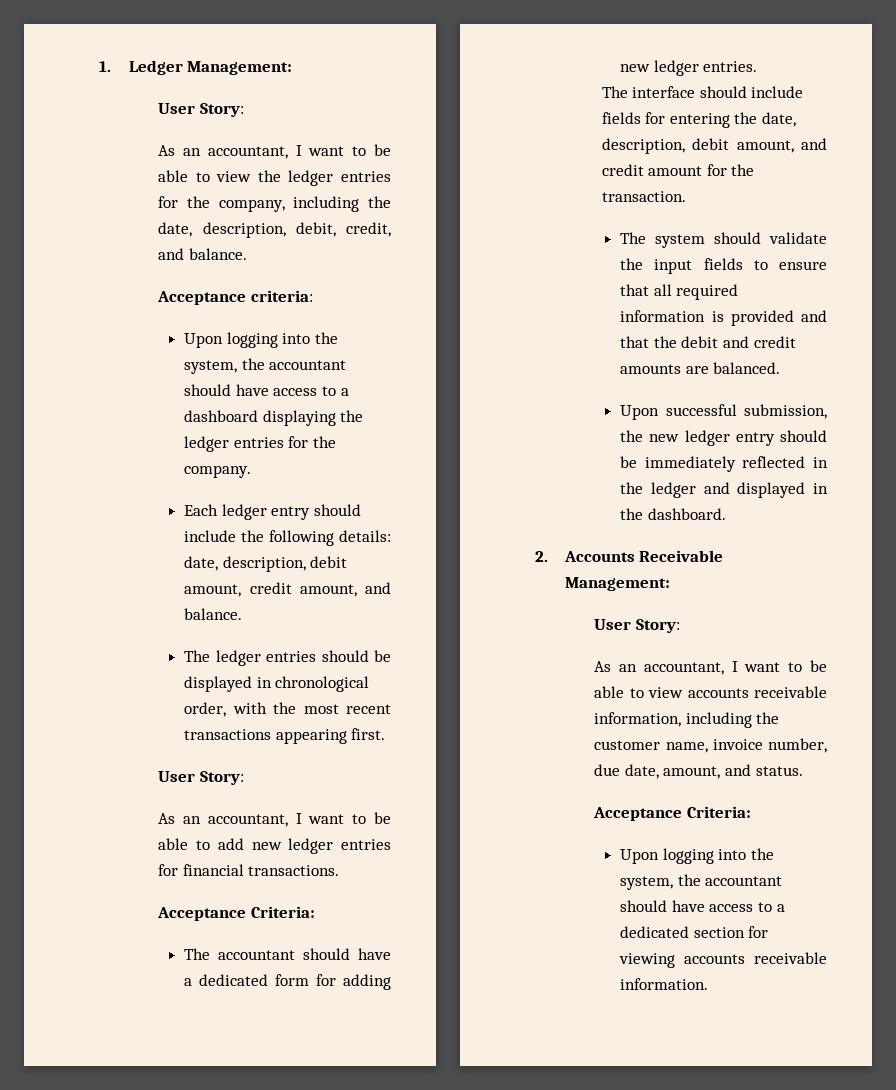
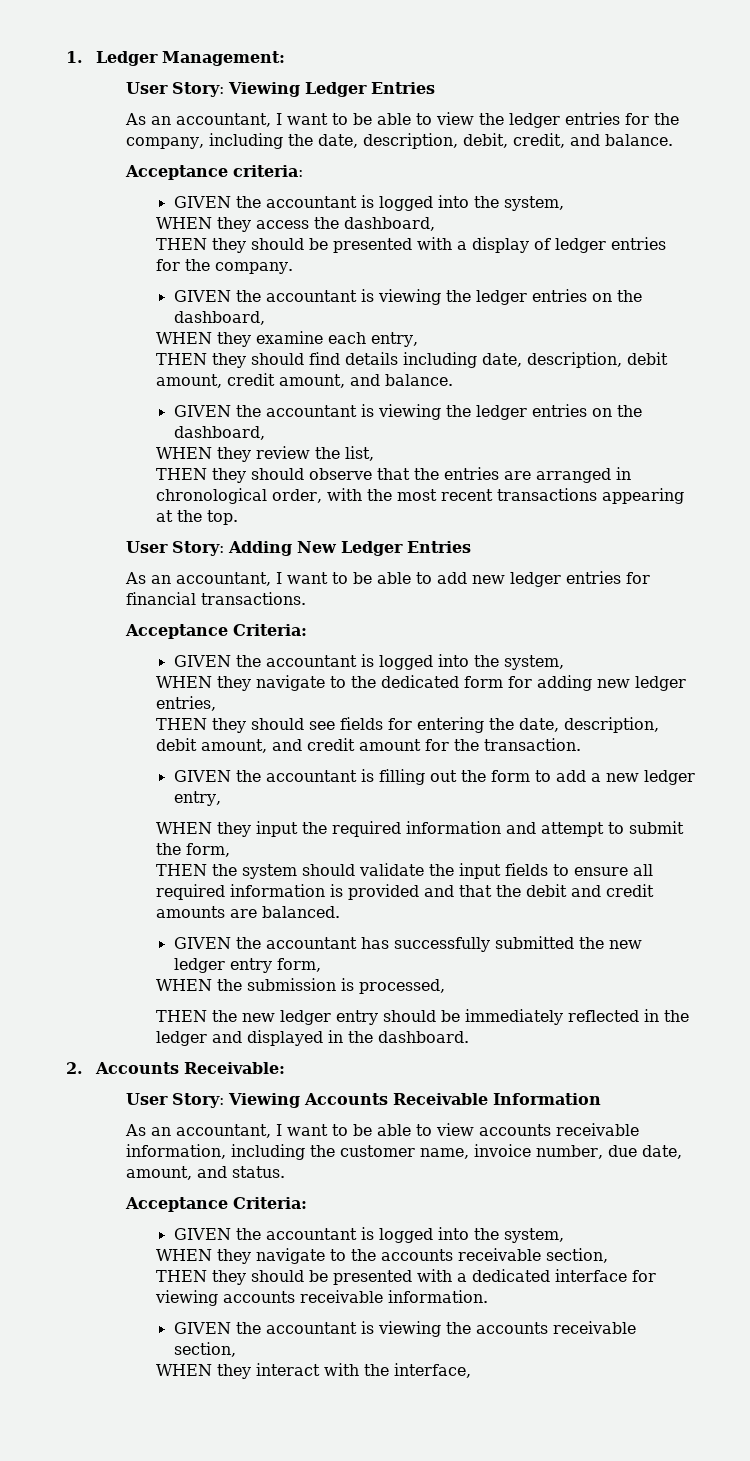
  1. Ledger Management:
- User Story:
+ User Story: Viewing Ledger Entries
  Acceptance criteria:
- Upon logging into the system, the accountant should have access to a dashboard displaying the ledger entries for the company.
- Each ledger entry should include the following details: date, description, debit amount, credit amount, and balance.
- The ledger entries should be displayed in chronological order, with the most recent transactions appearing first.
- User Story:
+ GIVEN the accountant is logged into the system,
+ WHEN they access the dashboard,
+ THEN they should be presented with a display of ledger entries for the company.
+ GIVEN the accountant is viewing the ledger entries on the dashboard,
+ WHEN they examine each entry,
+ THEN they should find details including date, description, debit amount, credit amount, and balance.
+ GIVEN the accountant is viewing the ledger entries on the dashboard,
+ WHEN they review the list,
+ THEN they should observe that the entries are arranged in chronological order, with the most recent transactions appearing at the top.
+ User Story: Adding New Ledger Entries
  As an accountant, I want to be able to add new ledger entries for financial transactions.
  Acceptance Criteria:
- The accountant should have a dedicated form for adding new ledger entries.
- The interface should include fields for entering the date, description, debit amount, and credit amount for the transaction.
+ GIVEN the accountant is logged into the system,
+ WHEN they navigate to the dedicated form for adding new ledger entries,
+ THEN they should see fields for entering the date, description, debit amount, and credit amount for the transaction.
- The system should validate the input fields to ensure that all required information is provided and that the debit and credit amounts are balanced.
+ GIVEN the accountant is filling out the form to add a new ledger entry,
+ WHEN they input the required information and attempt to submit the form,
+ THEN the system should validate the input fields to ensure all required information is provided and that the debit and credit amounts are balanced.
- Upon successful submission, the new ledger entry should be immediately reflected in the ledger and displayed in the dashboard.
+ GIVEN the accountant has successfully submitted the new ledger entry form,
+ WHEN the submission is processed,
+ THEN the new ledger entry should be immediately reflected in the ledger and displayed in the dashboard.
- 2. Accounts Receivable Management:
- User Story:
+ 2. Accounts Receivable:
+ User Story: Viewing Accounts Receivable Information
  As an accountant, I want to be able to view accounts receivable information, including the customer name, invoice number, due date, amount, and status.
  Acceptance Criteria:
- Upon logging into the system, the accountant should have access to a dedicated section for viewing accounts receivable information.
+ GIVEN the accountant is logged into the system,
+ WHEN they navigate to the accounts receivable section,
+ THEN they should be presented with a dedicated interface for viewing accounts receivable information.
+ GIVEN the accountant is viewing the accounts receivable section,
+ WHEN they interact with the interface,

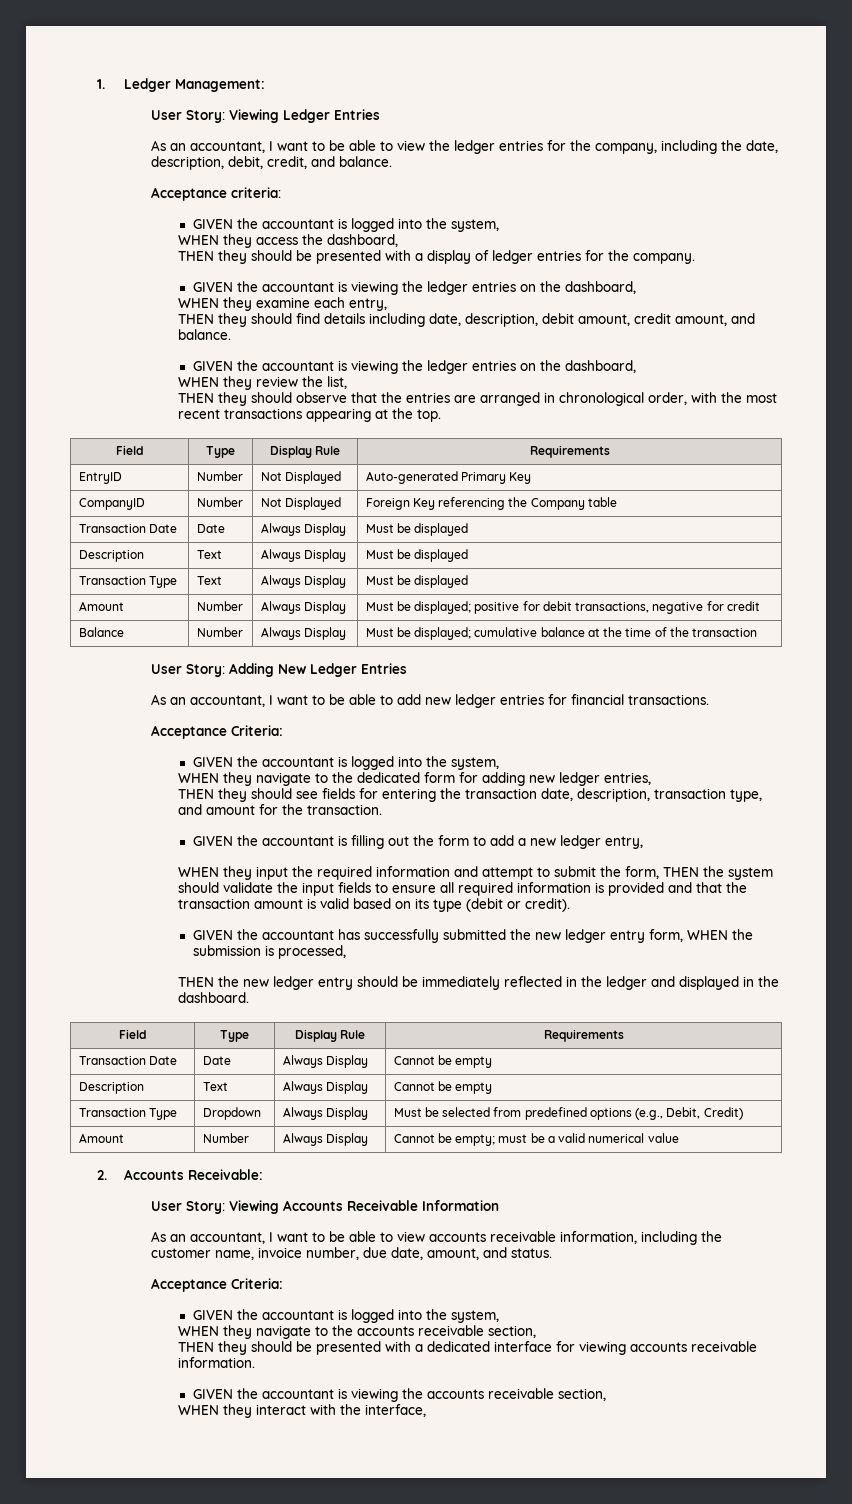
  THEN they should observe that the entries are arranged in chronological order, with the most recent transactions appearing at the top.
+ Field | Type | Display Rule | Requirements
+ EntryID | Number | Not Displayed | Auto-generated Primary Key
+ CompanyID | Number | Not Displayed | Foreign Key referencing the Company table
+ Transaction Date | Date | Always Display | Must be displayed
+ Description | Text | Always Display | Must be displayed
+ Transaction Type | Text | Always Display | Must be displayed
+ Amount | Number | Always Display | Must be displayed; positive for debit transactions, negative for credit
+ Balance | Number | Always Display | Must be displayed; cumulative balance at the time of the transaction
- THEN they should see fields for entering the date, description, debit amount, and credit amount for the transaction.
+ THEN they should see fields for entering the transaction date, description, transaction type, and amount for the transaction.
- WHEN they input the required information and attempt to submit the form,
- THEN the system should validate the input fields to ensure all required information is provided and that the debit and credit amounts are balanced.
+ WHEN they input the required information and attempt to submit the form, THEN the system should validate the input fields to ensure all required information is provided and that the transaction amount is valid based on its type (debit or credit).
- GIVEN the accountant has successfully submitted the new ledger entry form,
- WHEN the submission is processed,
+ GIVEN the accountant has successfully submitted the new ledger entry form, WHEN the submission is processed,
  THEN the new ledger entry should be immediately reflected in the ledger and displayed in the dashboard.
+ Field | Type | Display Rule | Requirements
+ Transaction Date | Date | Always Display | Cannot be empty
+ Description | Text | Always Display | Cannot be empty
+ Transaction Type | Dropdown | Always Display | Must be selected from predefined options (e.g., Debit, Credit)
+ Amount | Number | Always Display | Cannot be empty; must be a valid numerical value

